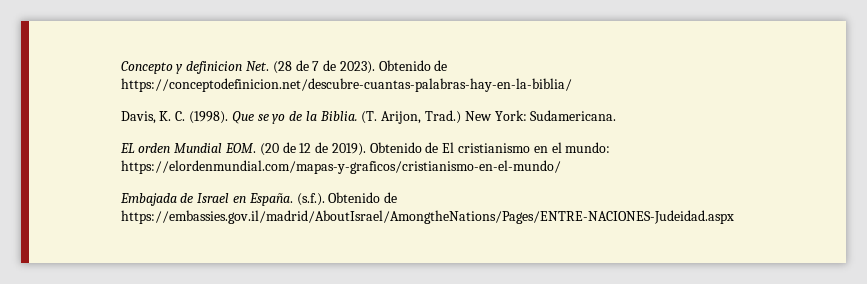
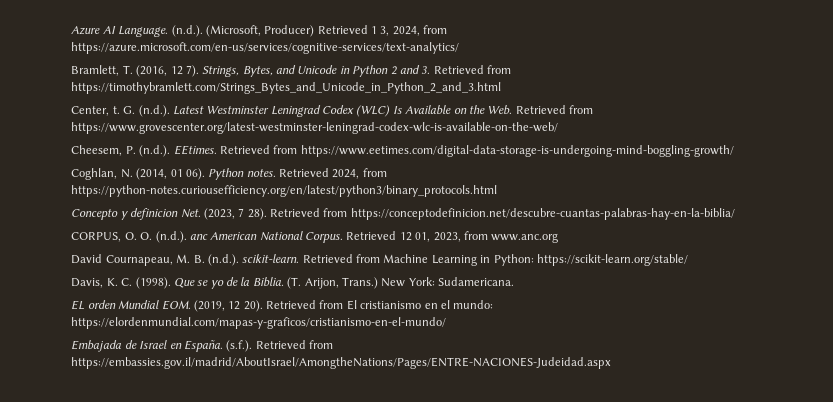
- Concepto y definicion Net. (28 de 7 de 2023). Obtenido de https://conceptodefinicion.net/descubre-cuantas-palabras-hay-en-la-biblia/
+ Azure AI Language. (n.d.). (Microsoft, Producer) Retrieved 1 3, 2024, from https://azure.microsoft.com/en-us/services/cognitive-services/text-analytics/
+ Bramlett, T. (2016, 12 7). Strings, Bytes, and Unicode in Python 2 and 3. Retrieved from https://timothybramlett.com/Strings_Bytes_and_Unicode_in_Python_2_and_3.html
+ Center, t. G. (n.d.). Latest Westminster Leningrad Codex (WLC) Is Available on the Web. Retrieved from https://www.grovescenter.org/latest-westminster-leningrad-codex-wlc-is-available-on-the-web/
+ Cheesem, P. (n.d.). EEtimes. Retrieved from https://www.eetimes.com/digital-data-storage-is-undergoing-mind-boggling-growth/
+ Coghlan, N. (2014, 01 06). Python notes. Retrieved 2024, from https://python-notes.curiousefficiency.org/en/latest/python3/binary_protocols.html
+ Concepto y definicion Net. (2023, 7 28). Retrieved from https://conceptodefinicion.net/descubre-cuantas-palabras-hay-en-la-biblia/
+ CORPUS, O. O. (n.d.). anc American National Corpus. Retrieved 12 01, 2023, from www.anc.org
+ David Cournapeau, M. B. (n.d.). scikit-learn. Retrieved from Machine Learning in Python: https://scikit-learn.org/stable/
- (T. Arijon, Trad.)
+ (T. Arijon, Trans.)
- EL orden Mundial EOM. (20 de 12 de 2019). Obtenido de El cristianismo en el mundo: https://elordenmundial.com/mapas-y-graficos/cristianismo-en-el-mundo/
+ EL orden Mundial EOM. (2019, 12 20). Retrieved from El cristianismo en el mundo: https://elordenmundial.com/mapas-y-graficos/cristianismo-en-el-mundo/
- (s.f.). Obtenido de https://embassies.gov.il/madrid/AboutIsrael/AmongtheNations/Pages/ENTRE-NACIONES-Judeidad.aspx
+ (s.f.). Retrieved from https://embassies.gov.il/madrid/AboutIsrael/AmongtheNations/Pages/ENTRE-NACIONES-Judeidad.aspx

